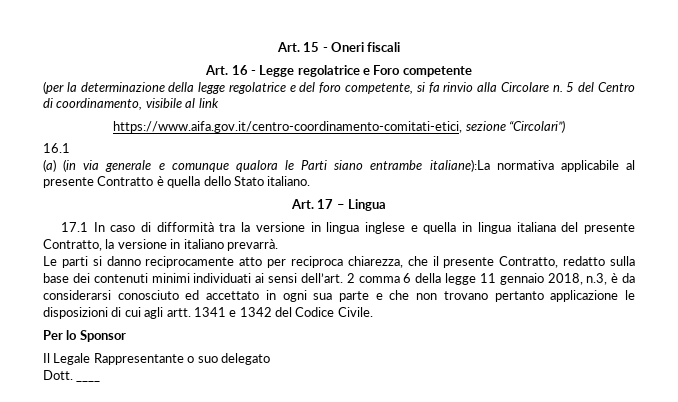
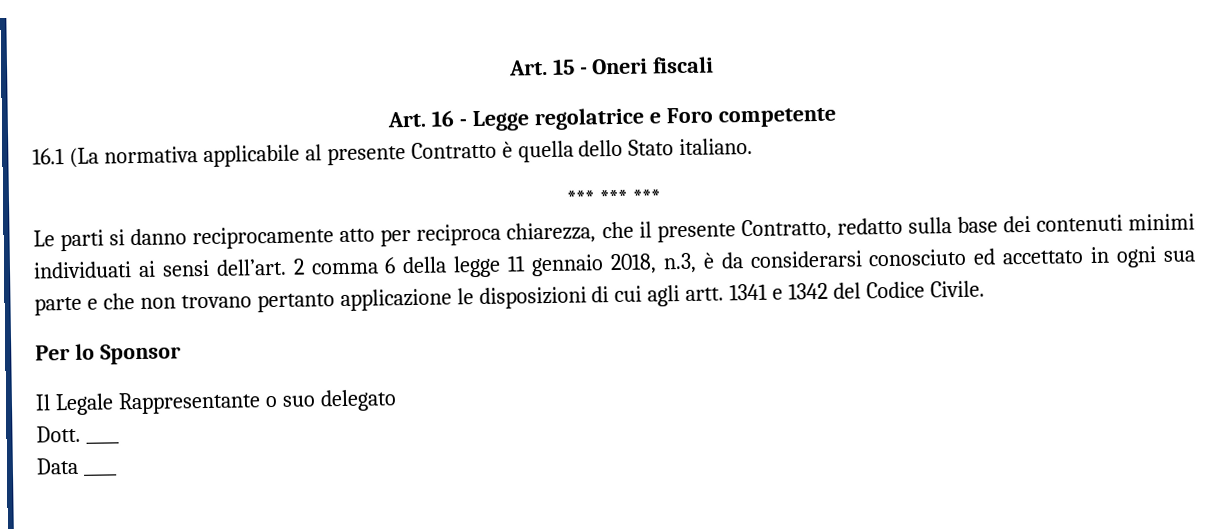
- (per la determinazione della legge regolatrice e del foro competente, si fa rinvio alla Circolare n. 5 del Centro di coordinamento, visibile al link
- https://www.aifa.gov.it/centro-coordinamento-comitati-etici, sezione “Circolari”)
- 16.1
- (a) (in via generale e comunque qualora le Parti siano entrambe italiane):La normativa applicabile al presente Contratto è quella dello Stato italiano.
+ 16.1 (La normativa applicabile al presente Contratto è quella dello Stato italiano.
- Art. 17 – Lingua
- 17.1 In caso di difformità tra la versione in lingua inglese e quella in lingua italiana del presente Contratto, la versione in italiano prevarrà.
+ *** *** ***
+ Data ____

